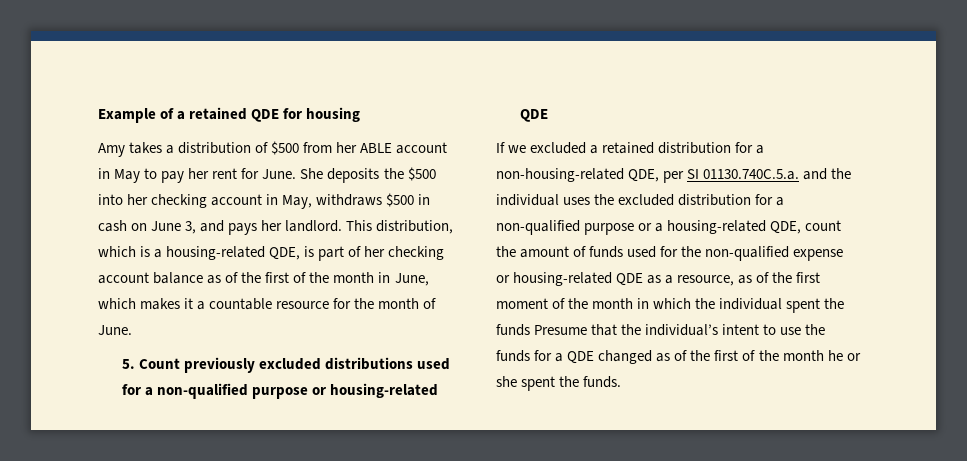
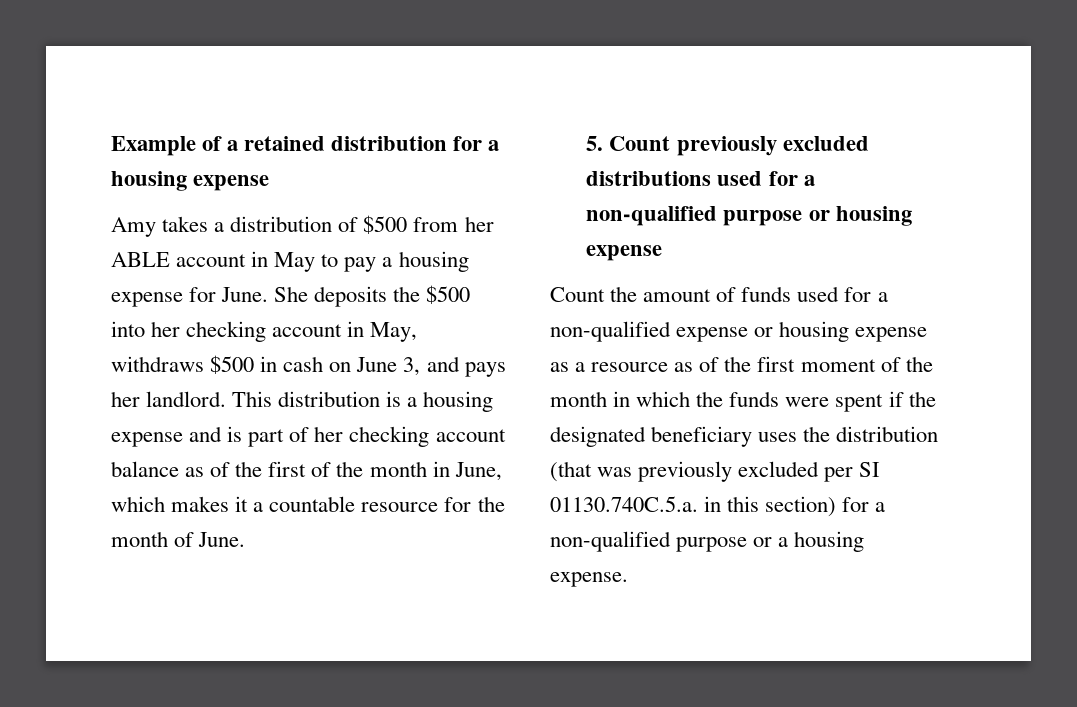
- Example of a retained QDE for housing
+ Example of a retained distribution for a housing expense
- Amy takes a distribution of $500 from her ABLE account in May to pay her rent for June.
+ Amy takes a distribution of $500 from her ABLE account in May to pay a housing expense for June.
- This distribution, which is a housing-related QDE, is part of her checking account balance as of the first of the month in June, which makes it a countable resource for the month of June.
+ This distribution is a housing expense and is part of her checking account balance as of the first of the month in June, which makes it a countable resource for the month of June.
- 5. Count previously excluded distributions used for a non-qualified purpose or housing-related QDE
- If we excluded a retained distribution for a non-housing-related QDE, per SI 01130.740C.5.a. and the individual uses the excluded distribution for a non-qualified purpose or a housing-related QDE, count the amount of funds used for the non-qualified expense or housing-related QDE as a resource, as of the first moment of the month in which the individual spent the funds Presume that the individual’s intent to use the funds for a QDE changed as of the first of the month he or she spent the funds.
+ 5. Count previously excluded distributions used for a non-qualified purpose or housing expense
+ Count the amount of funds used for a non-qualified expense or housing expense as a resource as of the first moment of the month in which the funds were spent if the designated beneficiary uses the distribution (that was previously excluded per SI 01130.740C.5.a. in this section) for a non-qualified purpose or a housing expense.

